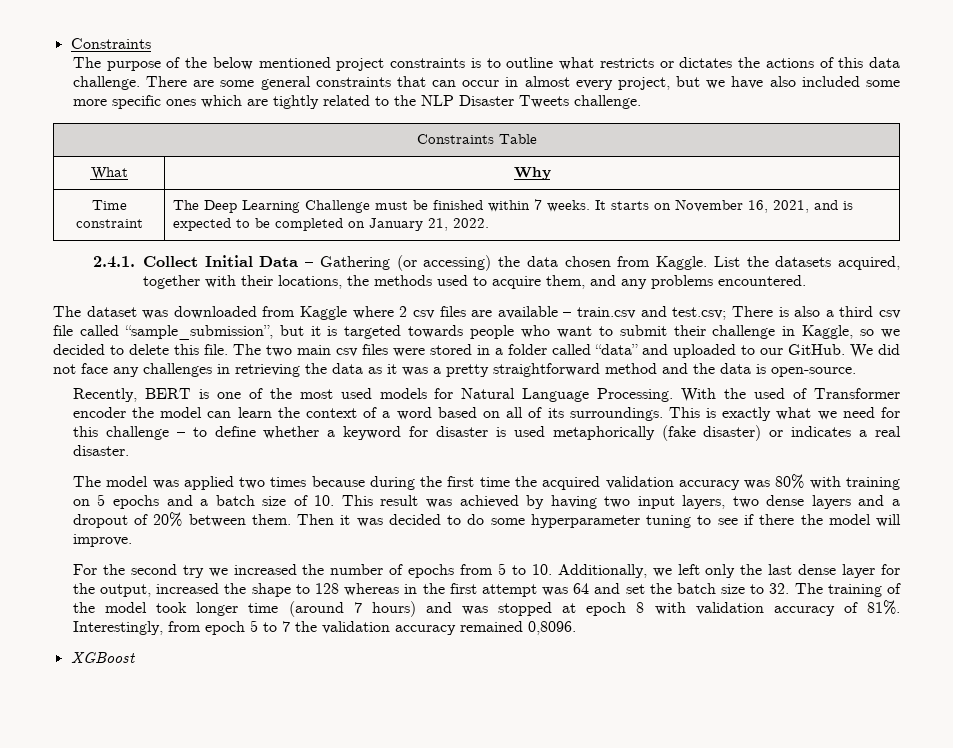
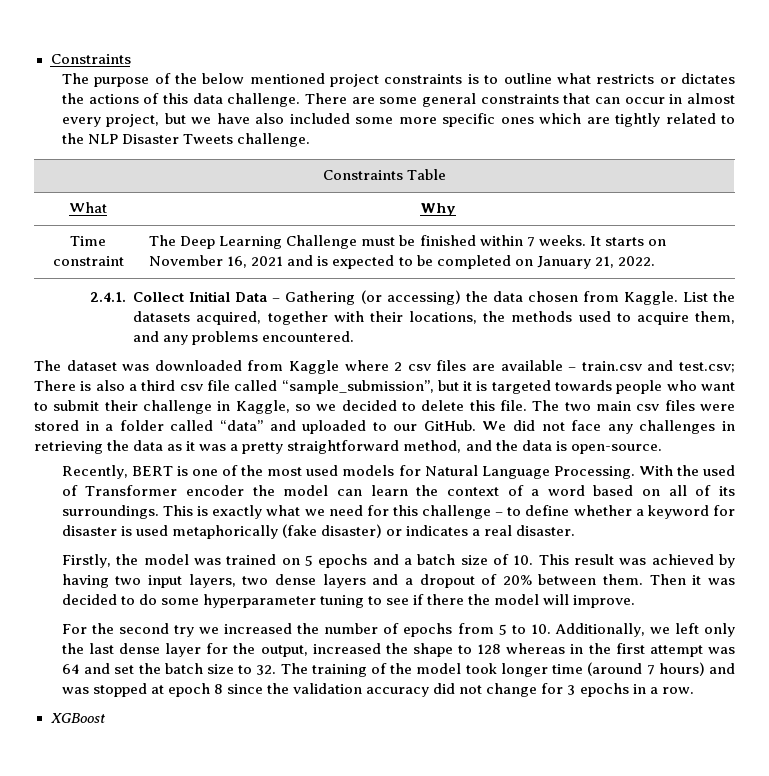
- Time constraint | The Deep Learning Challenge must be finished within 7 weeks. It starts on November 16, 2021, and is expected to be completed on January 21, 2022.
+ Time constraint | The Deep Learning Challenge must be finished within 7 weeks. It starts on November 16, 2021 and is expected to be completed on January 21, 2022.
- We did not face any challenges in retrieving the data as it was a pretty straightforward method and the data is open-source.
+ We did not face any challenges in retrieving the data as it was a pretty straightforward method, and the data is open-source.
- The model was applied two times because during the first time the acquired validation accuracy was 80% with training on 5 epochs and a batch size of 10. This result was achieved by having two input layers, two dense layers and a dropout of 20% between them.
+ Firstly, the model was trained on 5 epochs and a batch size of 10. This result was achieved by having two input layers, two dense layers and a dropout of 20% between them.
- For the second try we increased the number of epochs from 5 to 10. Additionally, we left only the last dense layer for the output, increased the shape to 128 whereas in the first attempt was 64 and set the batch size to 32. The training of the model took longer time (around 7 hours) and was stopped at epoch 8 with validation accuracy of 81%. Interestingly, from epoch 5 to 7 the validation accuracy remained 0,8096.
+ For the second try we increased the number of epochs from 5 to 10. Additionally, we left only the last dense layer for the output, increased the shape to 128 whereas in the first attempt was 64 and set the batch size to 32. The training of the model took longer time (around 7 hours) and was stopped at epoch 8 since the validation accuracy did not change for 3 epochs in a row.

